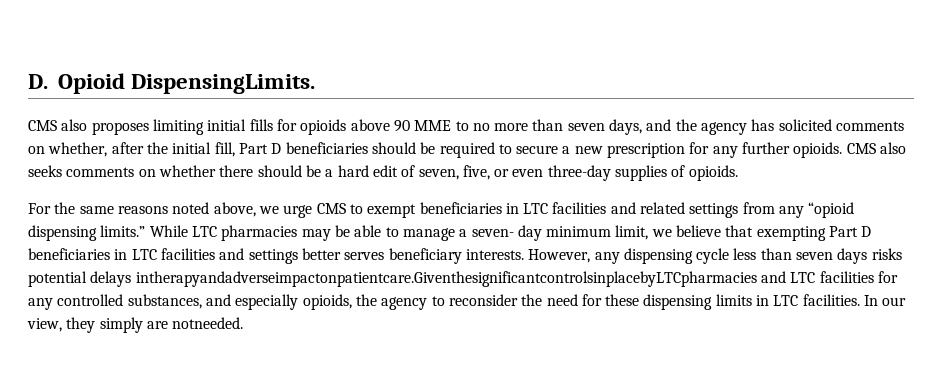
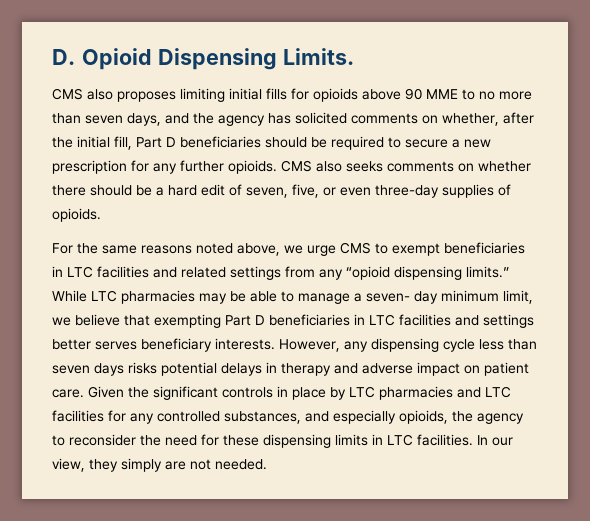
- D. Opioid DispensingLimits.
+ D. Opioid Dispensing Limits.
- However, any dispensing cycle less than seven days risks potential delays intherapyandadverseimpactonpatientcare.GiventhesignificantcontrolsinplacebyLTCpharmacies and LTC facilities for any controlled substances, and especially opioids, the agency to reconsider the need for these dispensing limits in LTC facilities.
+ However, any dispensing cycle less than seven days risks potential delays in therapy and adverse impact on patient care. Given the significant controls in place by LTC pharmacies and LTC facilities for any controlled substances, and especially opioids, the agency to reconsider the need for these dispensing limits in LTC facilities.
- In our view, they simply are notneeded.
+ In our view, they simply are not needed.

